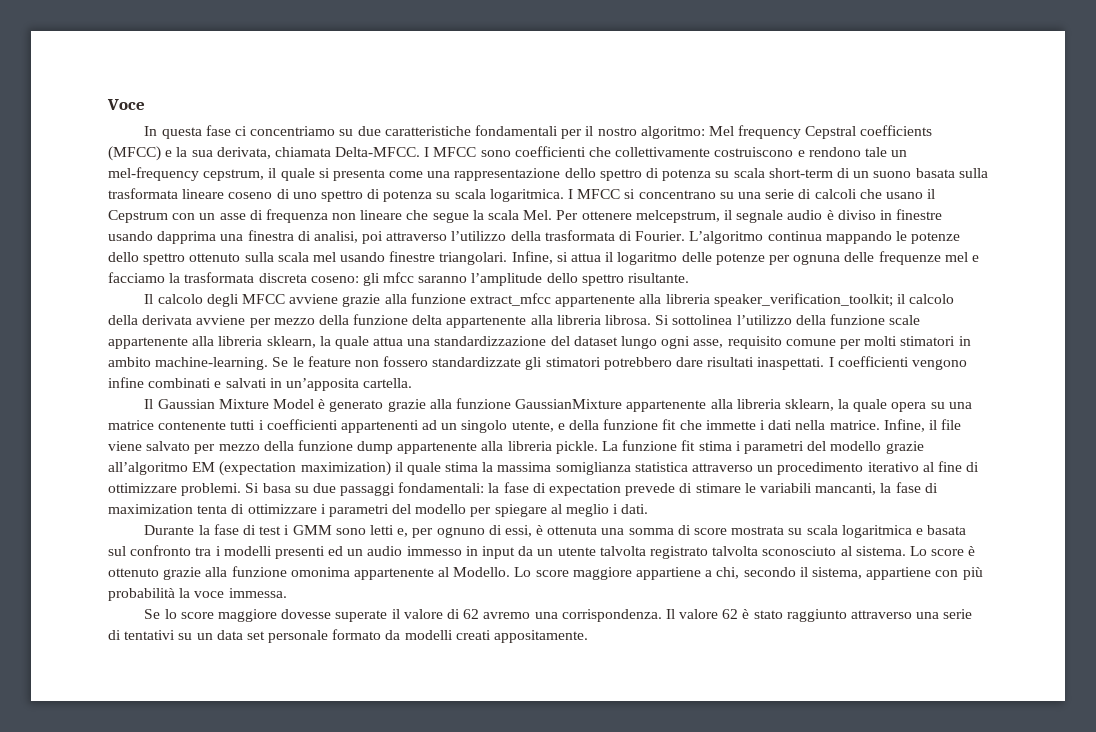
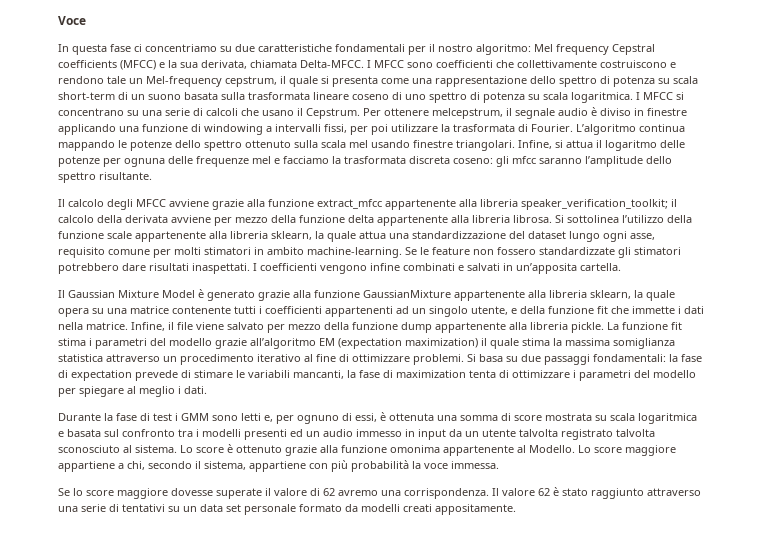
- I MFCC sono coefficienti che collettivamente costruiscono e rendono tale un mel-frequency cepstrum, il quale si presenta come una rappresentazione dello spettro di potenza su scala short-term di un suono basata sulla trasformata lineare coseno di uno spettro di potenza su scala logaritmica.
+ I MFCC sono coefficienti che collettivamente costruiscono e rendono tale un Mel-frequency cepstrum, il quale si presenta come una rappresentazione dello spettro di potenza su scala short-term di un suono basata sulla trasformata lineare coseno di uno spettro di potenza su scala logaritmica.
- I MFCC si concentrano su una serie di calcoli che usano il Cepstrum con un asse di frequenza non lineare che segue la scala Mel. Per ottenere melcepstrum, il segnale audio è diviso in finestre usando dapprima una finestra di analisi, poi attraverso l’utilizzo della trasformata di Fourier.
+ I MFCC si concentrano su una serie di calcoli che usano il Cepstrum. Per ottenere melcepstrum, il segnale audio è diviso in finestre applicando una funzione di windowing a intervalli fissi, per poi utilizzare la trasformata di Fourier.

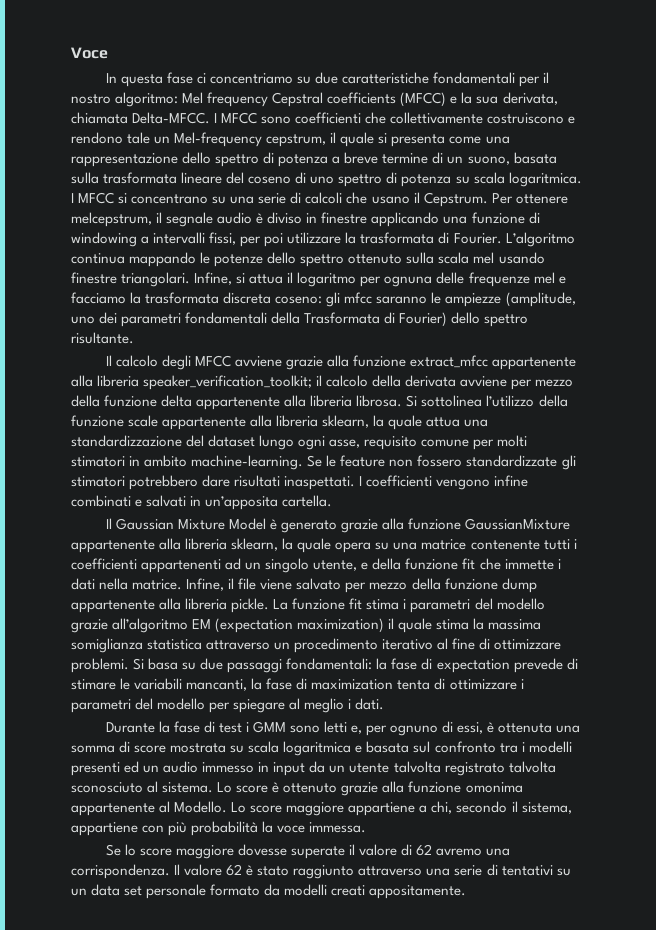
- I MFCC sono coefficienti che collettivamente costruiscono e rendono tale un Mel-frequency cepstrum, il quale si presenta come una rappresentazione dello spettro di potenza su scala short-term di un suono basata sulla trasformata lineare coseno di uno spettro di potenza su scala logaritmica.
+ I MFCC sono coefficienti che collettivamente costruiscono e rendono tale un Mel-frequency cepstrum, il quale si presenta come una rappresentazione dello spettro di potenza a breve termine di un suono, basata sulla trasformata lineare del coseno di uno spettro di potenza su scala logaritmica.
- Infine, si attua il logaritmo delle potenze per ognuna delle frequenze mel e facciamo la trasformata discreta coseno: gli mfcc saranno l’amplitude dello spettro risultante.
+ Infine, si attua il logaritmo per ognuna delle frequenze mel e facciamo la trasformata discreta coseno: gli mfcc saranno le ampiezze (amplitude, uno dei parametri fondamentali della Trasformata di Fourier) dello spettro risultante.

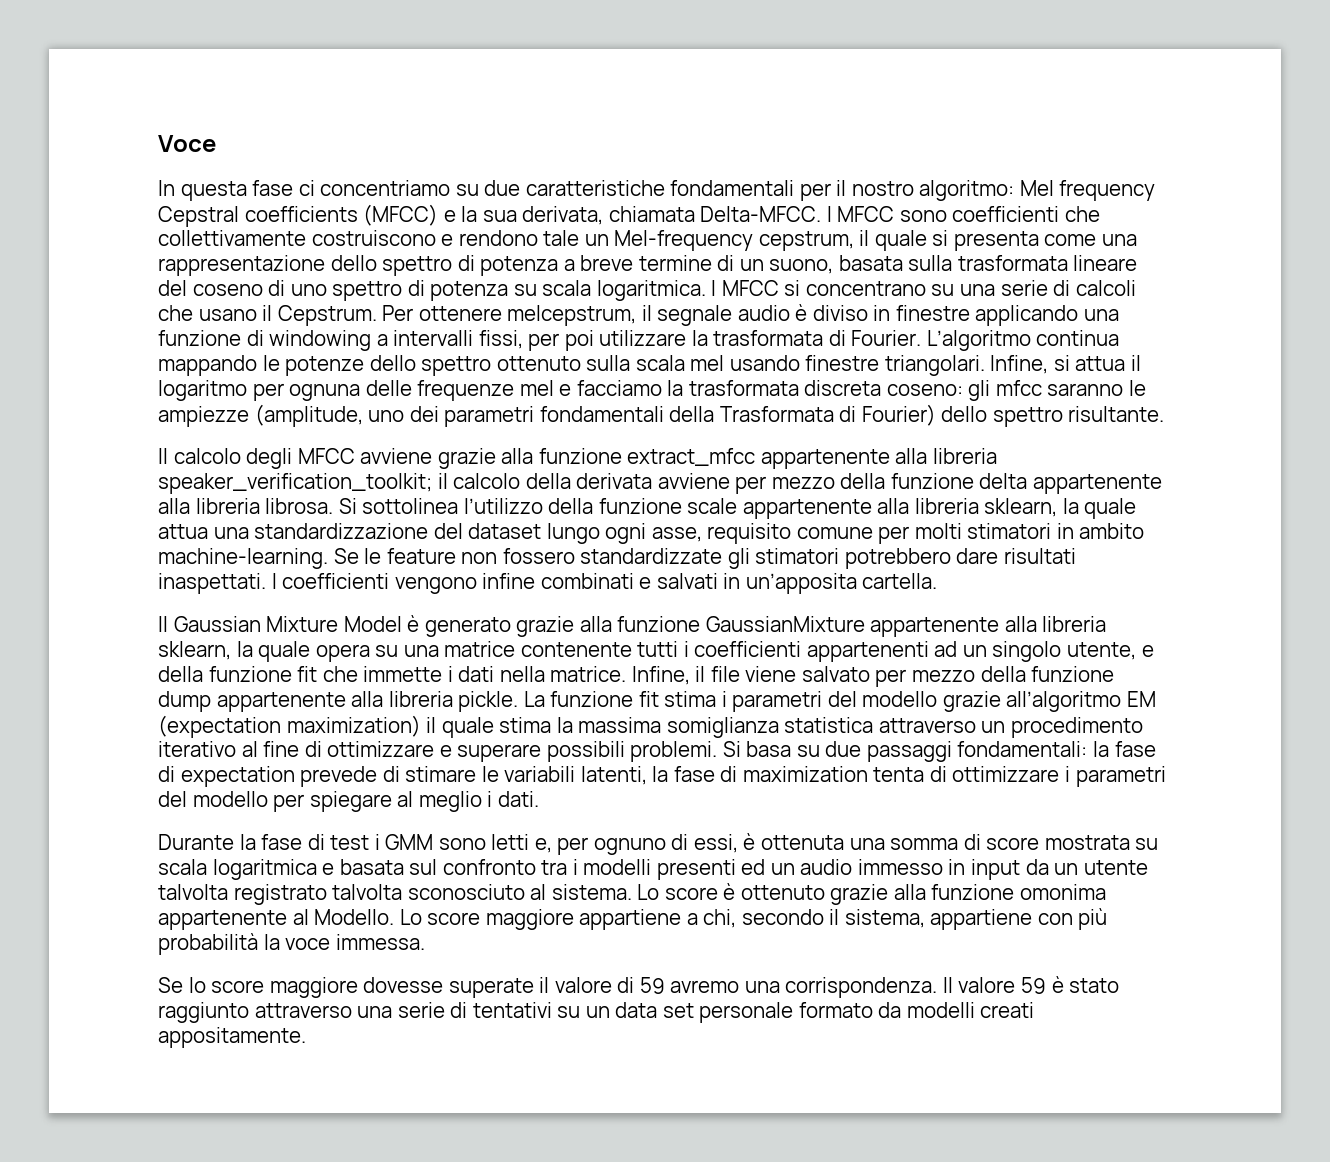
- La funzione fit stima i parametri del modello grazie all’algoritmo EM (expectation maximization) il quale stima la massima somiglianza statistica attraverso un procedimento iterativo al fine di ottimizzare problemi.
+ La funzione fit stima i parametri del modello grazie all’algoritmo EM (expectation maximization) il quale stima la massima somiglianza statistica attraverso un procedimento iterativo al fine di ottimizzare e superare possibili problemi.
- Si basa su due passaggi fondamentali: la fase di expectation prevede di stimare le variabili mancanti, la fase di maximization tenta di ottimizzare i parametri del modello per spiegare al meglio i dati.
+ Si basa su due passaggi fondamentali: la fase di expectation prevede di stimare le variabili latenti, la fase di maximization tenta di ottimizzare i parametri del modello per spiegare al meglio i dati.
- Se lo score maggiore dovesse superate il valore di 62 avremo una corrispondenza.
+ Se lo score maggiore dovesse superate il valore di 59 avremo una corrispondenza.
- Il valore 62 è stato raggiunto attraverso una serie di tentativi su un data set personale formato da modelli creati appositamente.
+ Il valore 59 è stato raggiunto attraverso una serie di tentativi su un data set personale formato da modelli creati appositamente.

